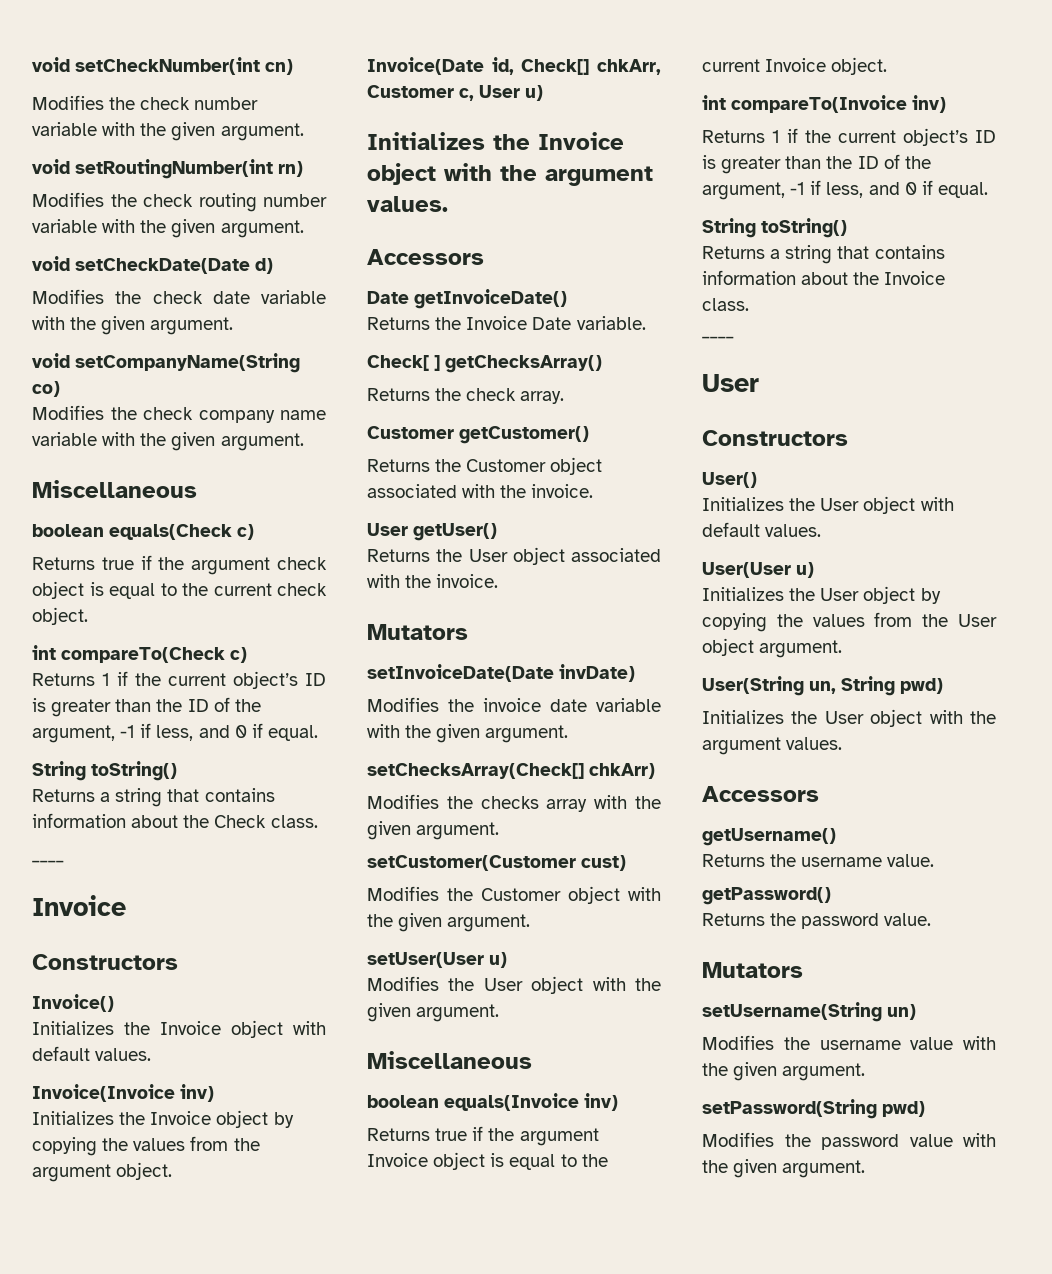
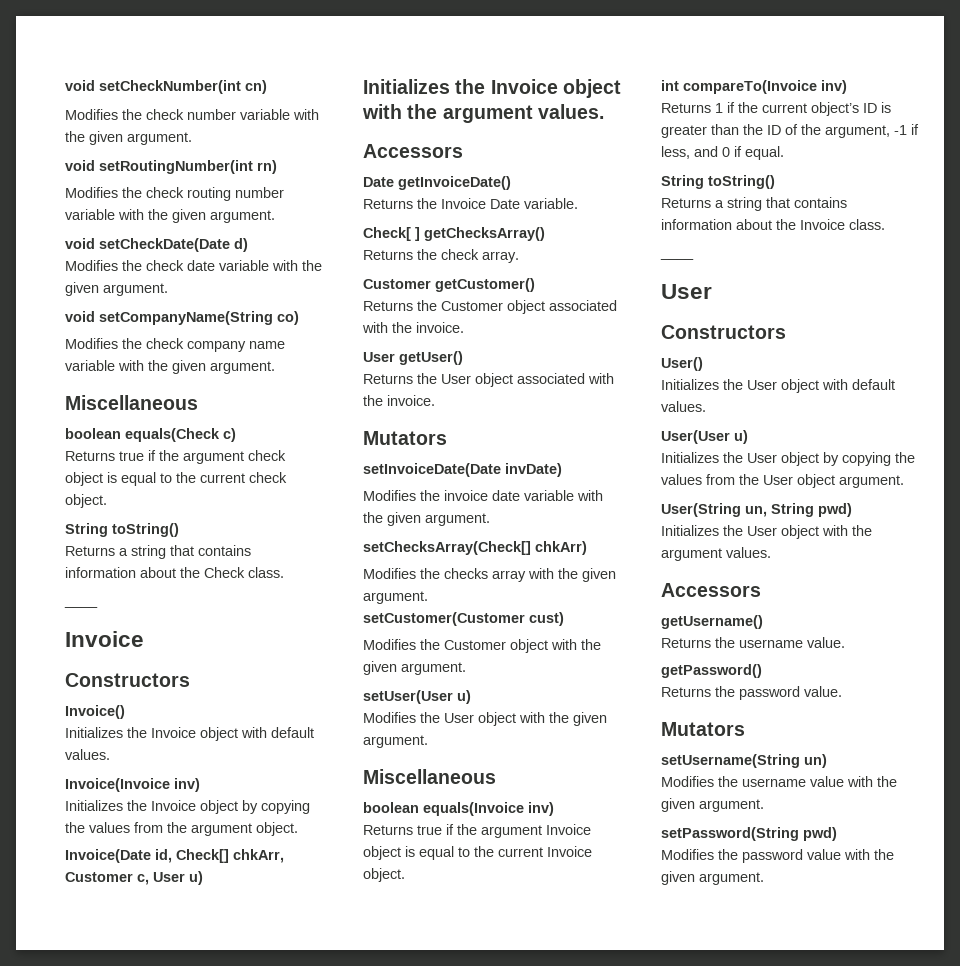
- int compareTo(Check c)
- Returns 1 if the current object’s ID is greater than the ID of the argument, -1 if less, and 0 if equal.

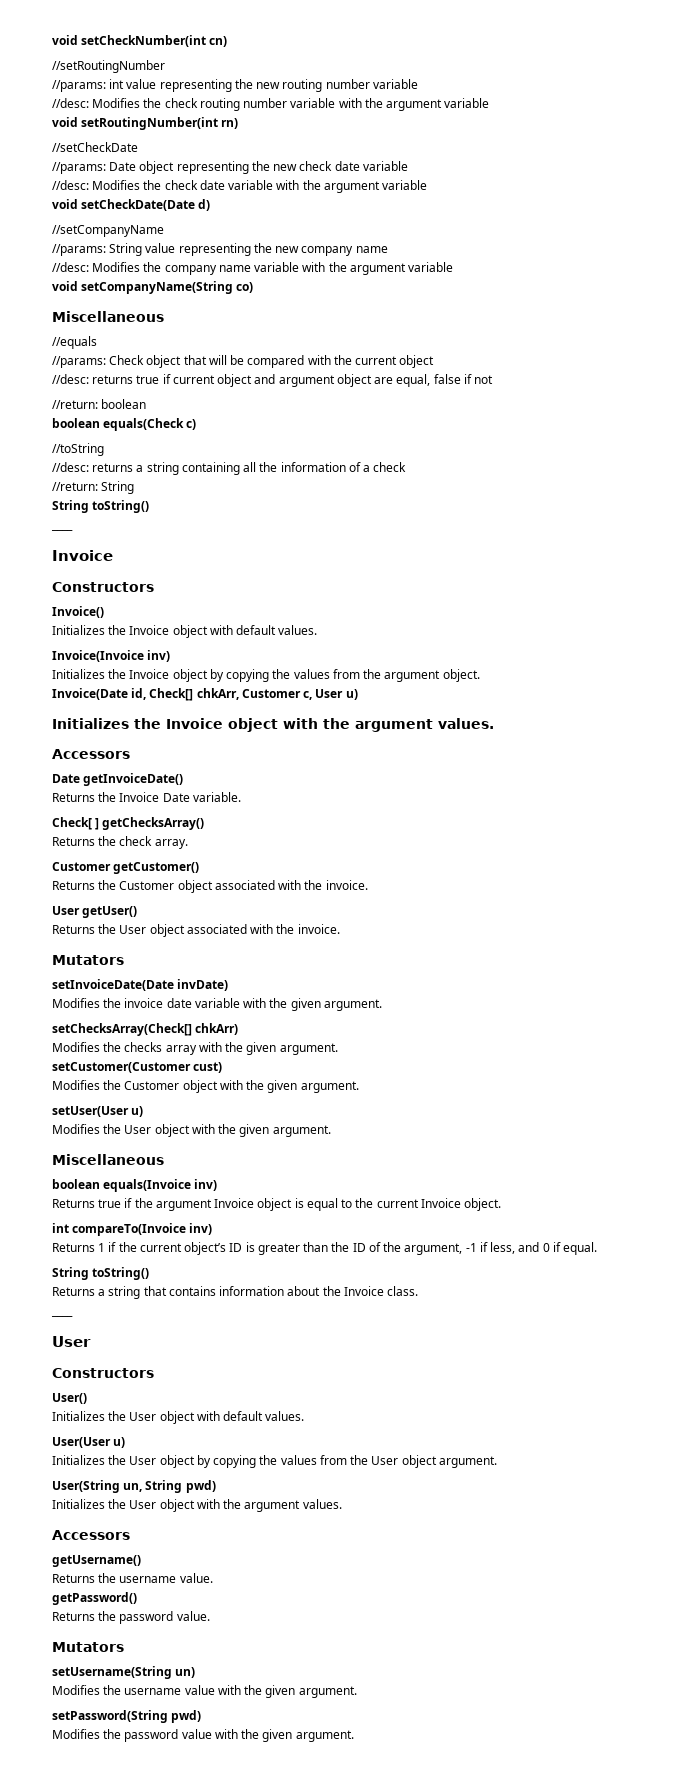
- Modifies the check number variable with the given argument.
+ //setRoutingNumber
+ //params: int value representing the new routing number variable
+ //desc: Modifies the check routing number variable with the argument variable
  void setRoutingNumber(int rn)
- Modifies the check routing number variable with the given argument.
+ //setCheckDate
+ //params: Date object representing the new check date variable
+ //desc: Modifies the check date variable with the argument variable
  void setCheckDate(Date d)
- Modifies the check date variable with the given argument.
+ //setCompanyName
+ //params: String value representing the new company name
+ //desc: Modifies the company name variable with the argument variable
  void setCompanyName(String co)
- Modifies the check company name variable with the given argument.
  Miscellaneous
+ //equals
+ //params: Check object that will be compared with the current object
+ //desc: returns true if current object and argument object are equal, false if not
+ //return: boolean
  boolean equals(Check c)
- Returns true if the argument check object is equal to the current check object.
+ //toString
+ //desc: returns a string containing all the information of a check
+ //return: String
  String toString()
- Returns a string that contains information about the Check class.

